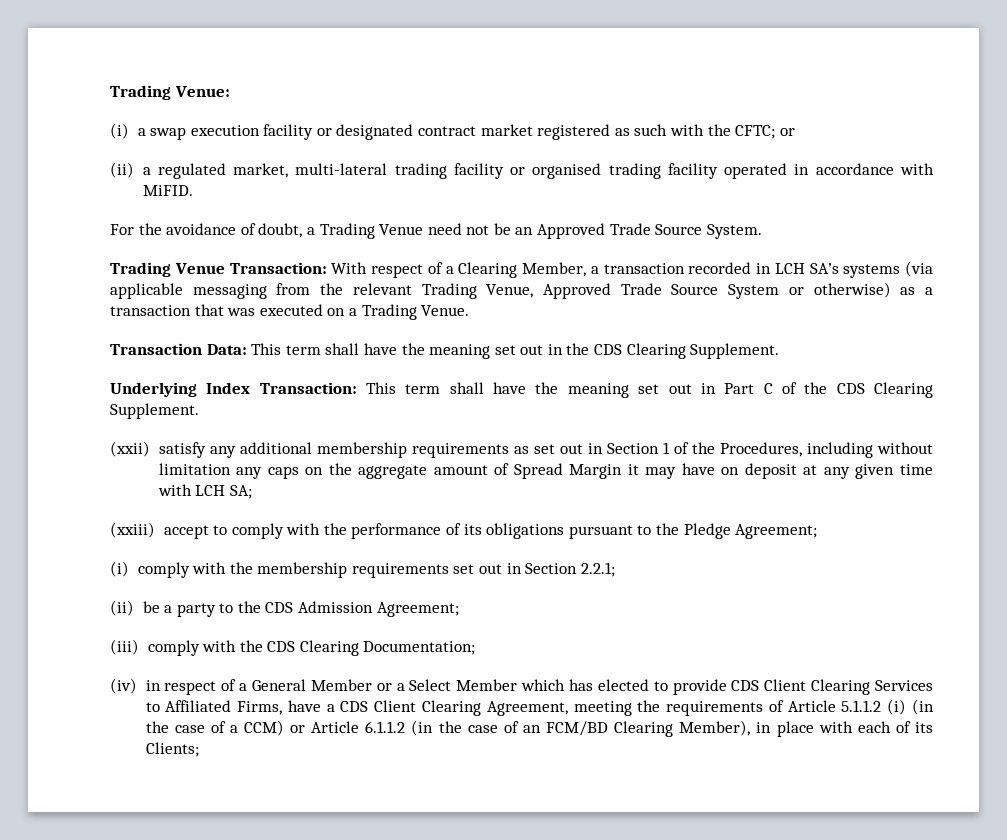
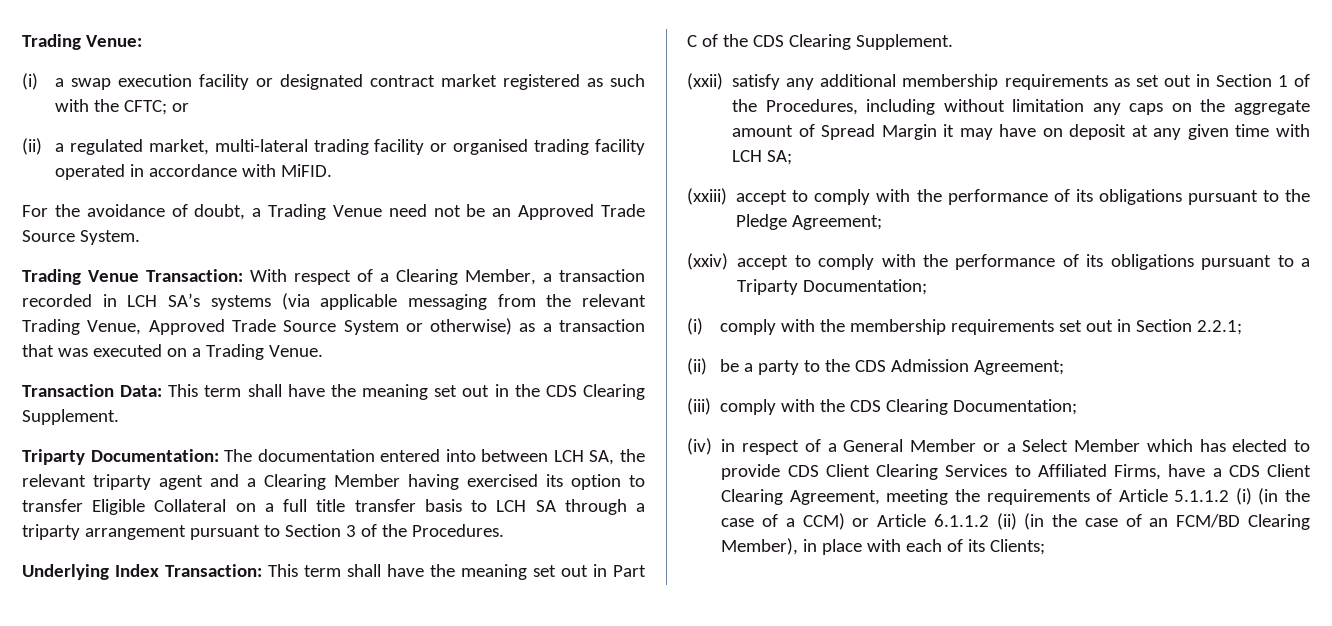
+ Triparty Documentation: The documentation entered into between LCH SA, the relevant triparty agent and a Clearing Member having exercised its option to transfer Eligible Collateral on a full title transfer basis to LCH SA through a triparty arrangement pursuant to Section 3 of the Procedures.
+ (xxiv) accept to comply with the performance of its obligations pursuant to a Triparty Documentation;
- (iv) in respect of a General Member or a Select Member which has elected to provide CDS Client Clearing Services to Affiliated Firms, have a CDS Client Clearing Agreement, meeting the requirements of Article 5.1.1.2 (i) (in the case of a CCM) or Article 6.1.1.2 (in the case of an FCM/BD Clearing Member), in place with each of its Clients;
+ (iv) in respect of a General Member or a Select Member which has elected to provide CDS Client Clearing Services to Affiliated Firms, have a CDS Client Clearing Agreement, meeting the requirements of Article 5.1.1.2 (i) (in the case of a CCM) or Article 6.1.1.2 (ii) (in the case of an FCM/BD Clearing Member), in place with each of its Clients;

